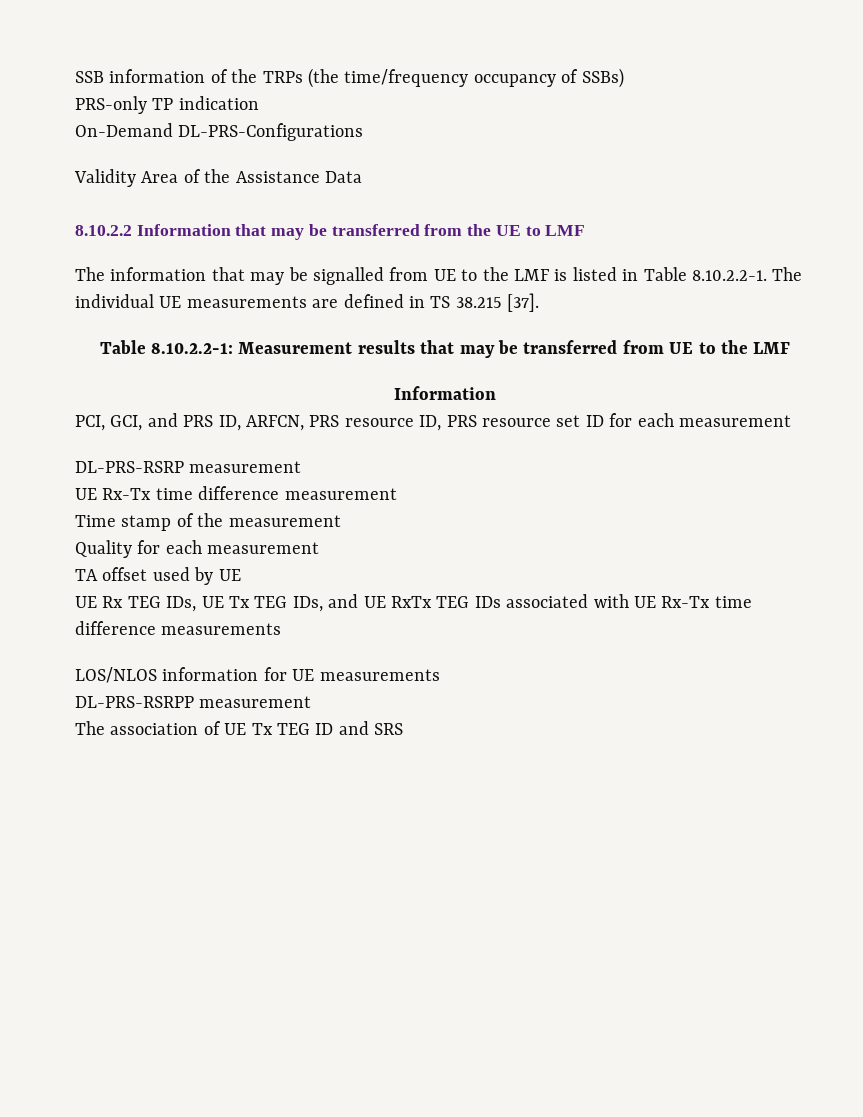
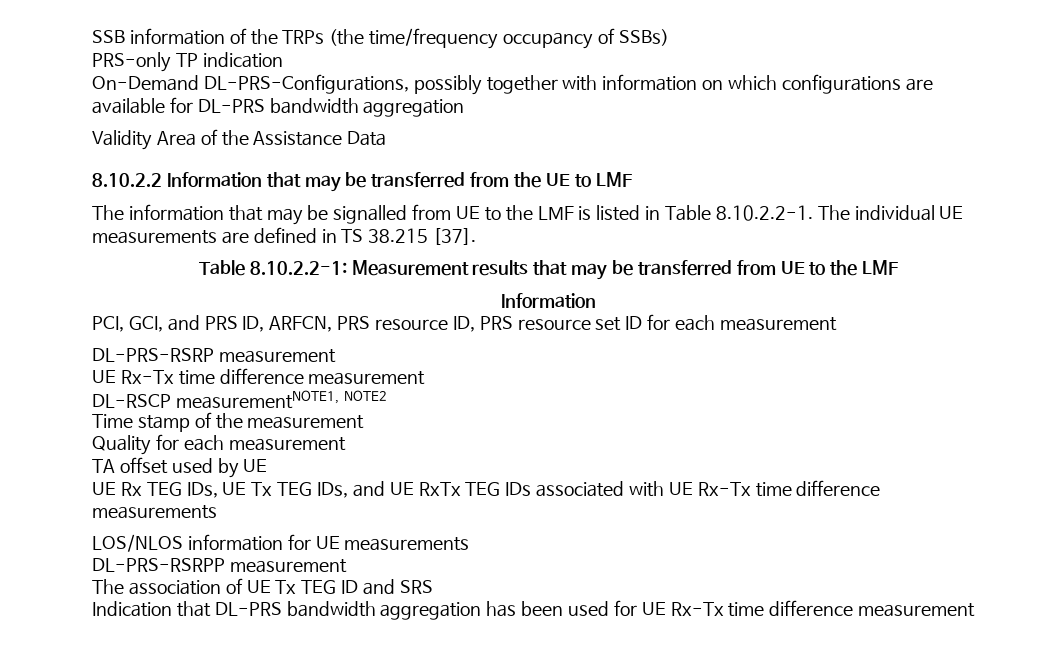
- On-Demand DL-PRS-Configurations
+ On-Demand DL-PRS-Configurations, possibly together with information on which configurations are available for DL-PRS bandwidth aggregation
+ DL-RSCP measurementNOTE1, NOTE2
+ Indication that DL-PRS bandwidth aggregation has been used for UE Rx-Tx time difference measurement

